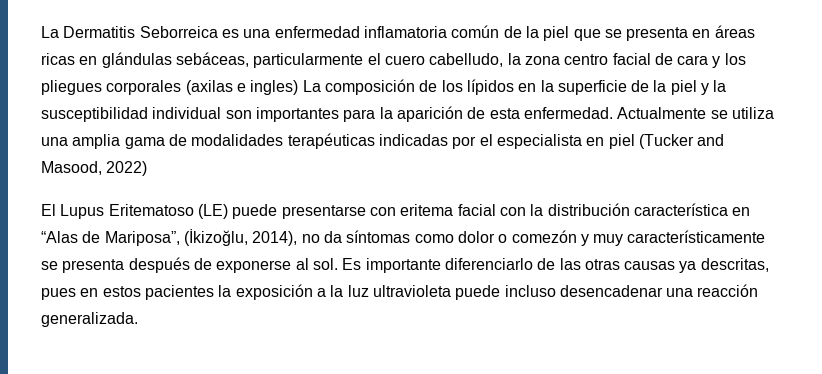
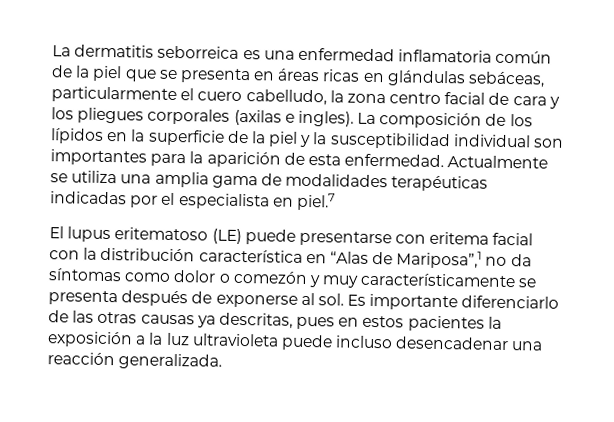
- La Dermatitis Seborreica es una enfermedad inflamatoria común de la piel que se presenta en áreas ricas en glándulas sebáceas, particularmente el cuero cabelludo, la zona centro facial de cara y los pliegues corporales (axilas e ingles) La composición de los lípidos en la superficie de la piel y la susceptibilidad individual son importantes para la aparición de esta enfermedad.
+ La dermatitis seborreica es una enfermedad inflamatoria común de la piel que se presenta en áreas ricas en glándulas sebáceas, particularmente el cuero cabelludo, la zona centro facial de cara y los pliegues corporales (axilas e ingles). La composición de los lípidos en la superficie de la piel y la susceptibilidad individual son importantes para la aparición de esta enfermedad.
- Actualmente se utiliza una amplia gama de modalidades terapéuticas indicadas por el especialista en piel (Tucker and Masood, 2022)
+ Actualmente se utiliza una amplia gama de modalidades terapéuticas indicadas por el especialista en piel.7
- El Lupus Eritematoso (LE) puede presentarse con eritema facial con la distribución característica en “Alas de Mariposa”, (İkizoğlu, 2014), no da síntomas como dolor o comezón y muy característicamente se presenta después de exponerse al sol.
+ El lupus eritematoso (LE) puede presentarse con eritema facial con la distribución característica en “Alas de Mariposa”,1 no da síntomas como dolor o comezón y muy característicamente se presenta después de exponerse al sol.

